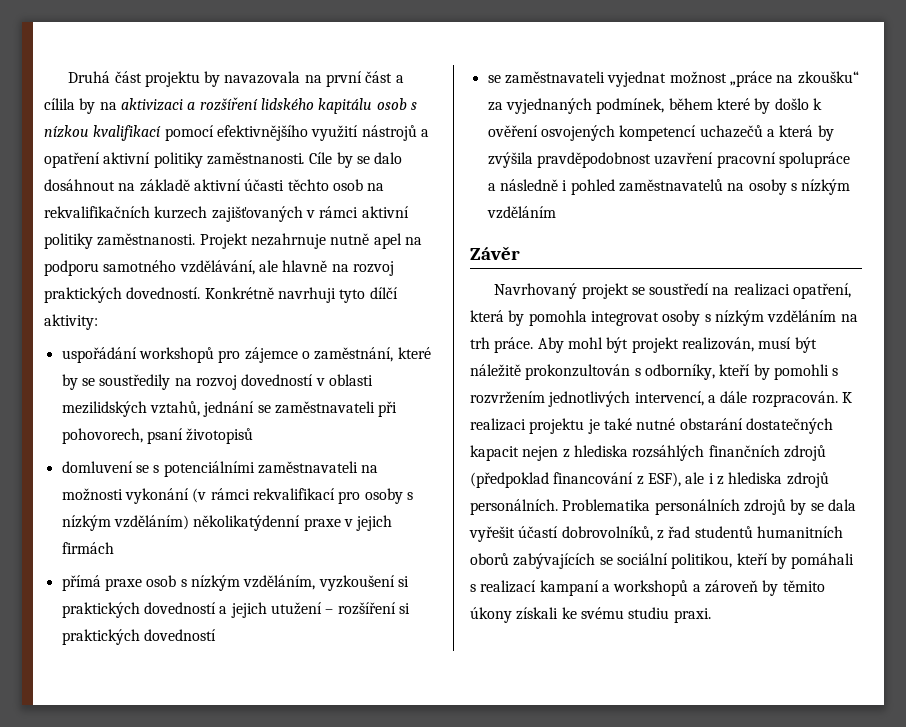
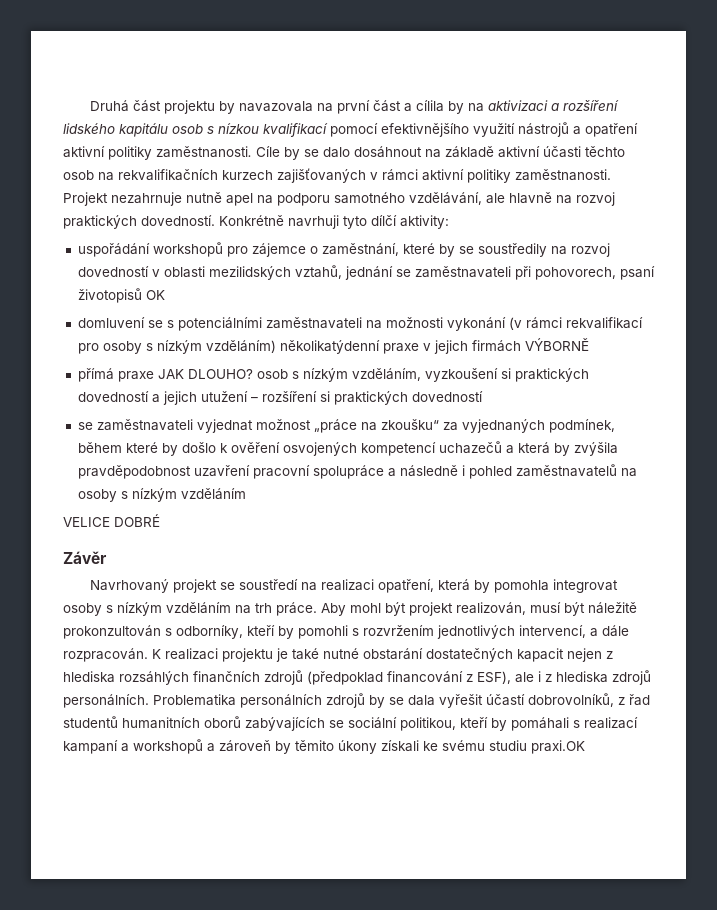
- uspořádání workshopů pro zájemce o zaměstnání, které by se soustředily na rozvoj dovedností v oblasti mezilidských vztahů, jednání se zaměstnavateli při pohovorech, psaní životopisů
+ uspořádání workshopů pro zájemce o zaměstnání, které by se soustředily na rozvoj dovedností v oblasti mezilidských vztahů, jednání se zaměstnavateli při pohovorech, psaní životopisů OK
- domluvení se s potenciálními zaměstnavateli na možnosti vykonání (v rámci rekvalifikací pro osoby s nízkým vzděláním) několikatýdenní praxe v jejich firmách
+ domluvení se s potenciálními zaměstnavateli na možnosti vykonání (v rámci rekvalifikací pro osoby s nízkým vzděláním) několikatýdenní praxe v jejich firmách VÝBORNĚ
- přímá praxe osob s nízkým vzděláním, vyzkoušení si praktických dovedností a jejich utužení – rozšíření si praktických dovedností
+ přímá praxe JAK DLOUHO? osob s nízkým vzděláním, vyzkoušení si praktických dovedností a jejich utužení – rozšíření si praktických dovedností
+ VELICE DOBRÉ
- Problematika personálních zdrojů by se dala vyřešit účastí dobrovolníků, z řad studentů humanitních oborů zabývajících se sociální politikou, kteří by pomáhali s realizací kampaní a workshopů a zároveň by těmito úkony získali ke svému studiu praxi.
+ Problematika personálních zdrojů by se dala vyřešit účastí dobrovolníků, z řad studentů humanitních oborů zabývajících se sociální politikou, kteří by pomáhali s realizací kampaní a workshopů a zároveň by těmito úkony získali ke svému studiu praxi.OK

